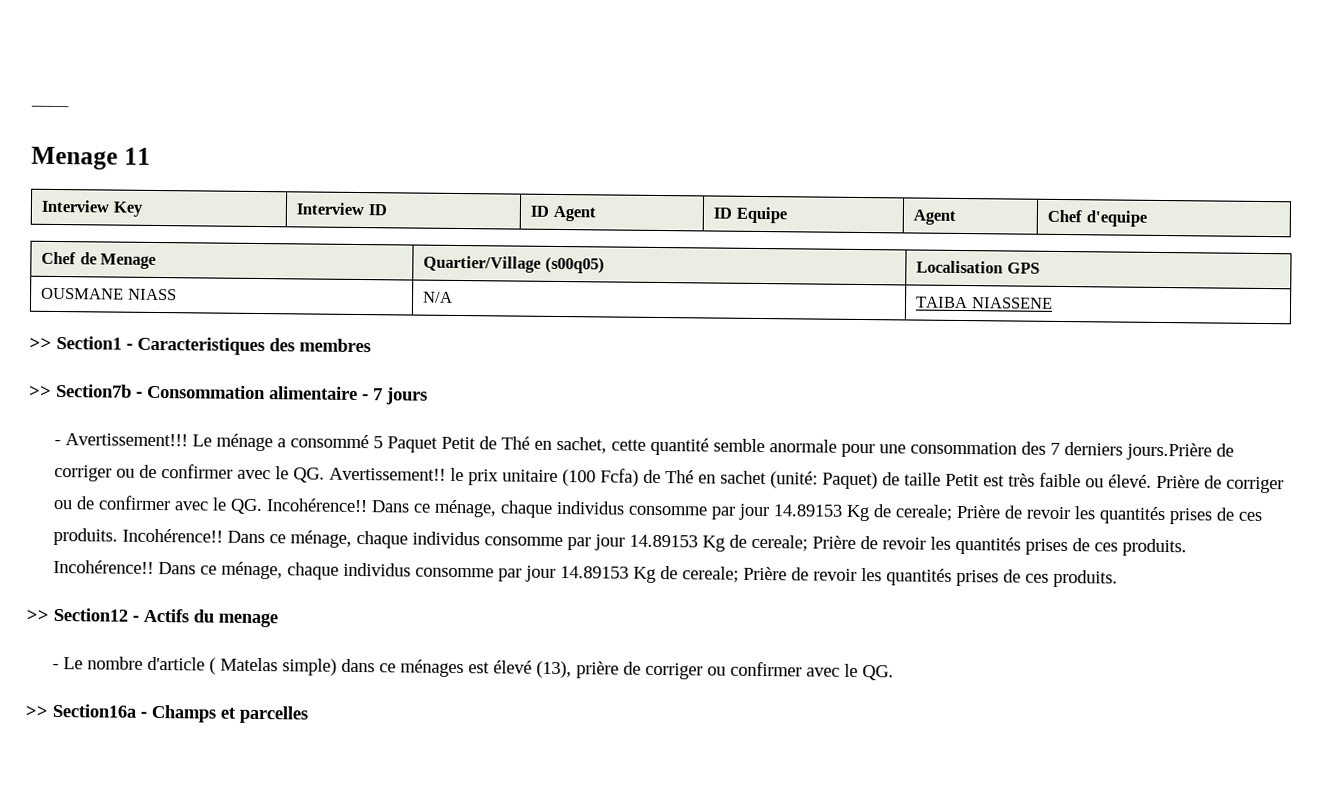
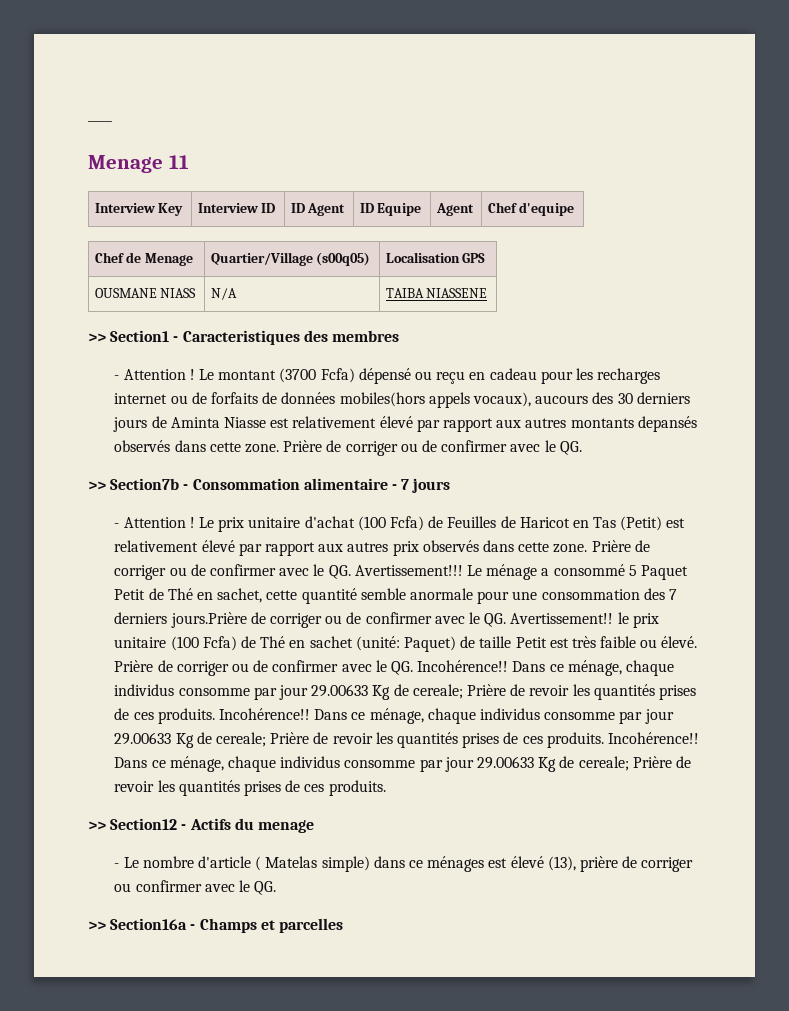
+ - Attention ! Le montant (3700 Fcfa) dépensé ou reçu en cadeau pour les recharges internet ou de forfaits de données mobiles(hors appels vocaux), aucours des 30 derniers jours de Aminta Niasse est relativement élevé par rapport aux autres montants depansés observés dans cette zone. Prière de corriger ou de confirmer avec le QG.
- - Avertissement!!!
+ - Attention ! Le prix unitaire d'achat (100 Fcfa) de Feuilles de Haricot en Tas (Petit) est relativement élevé par rapport aux autres prix observés dans cette zone. Prière de corriger ou de confirmer avec le QG. Avertissement!!!
- Prière de corriger ou de confirmer avec le QG. Incohérence!! Dans ce ménage, chaque individus consomme par jour 14.89153 Kg de cereale; Prière de revoir les quantités prises de ces produits. Incohérence!! Dans ce ménage, chaque individus consomme par jour 14.89153 Kg de cereale; Prière de revoir les quantités prises de ces produits. Incohérence!! Dans ce ménage, chaque individus consomme par jour 14.89153 Kg de cereale; Prière de revoir les quantités prises de ces produits.
+ Prière de corriger ou de confirmer avec le QG. Incohérence!! Dans ce ménage, chaque individus consomme par jour 29.00633 Kg de cereale; Prière de revoir les quantités prises de ces produits. Incohérence!! Dans ce ménage, chaque individus consomme par jour 29.00633 Kg de cereale; Prière de revoir les quantités prises de ces produits. Incohérence!! Dans ce ménage, chaque individus consomme par jour 29.00633 Kg de cereale; Prière de revoir les quantités prises de ces produits.

